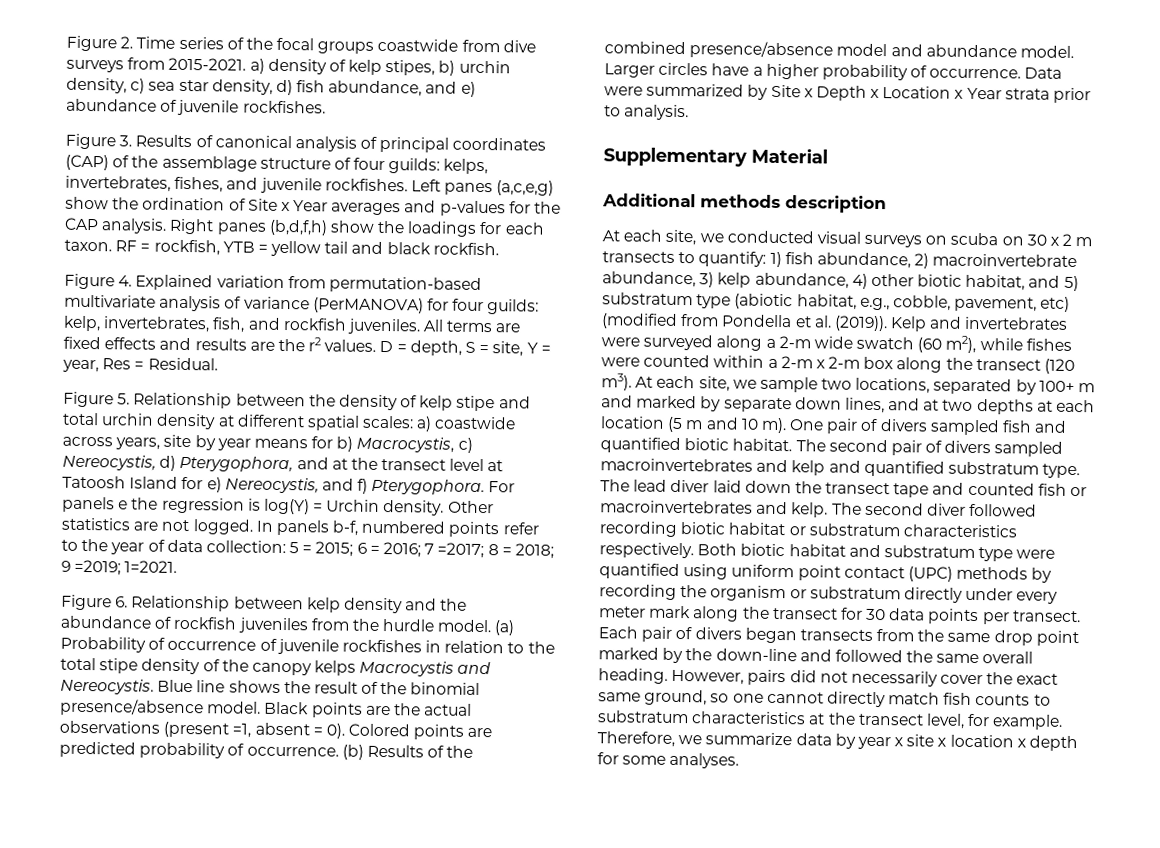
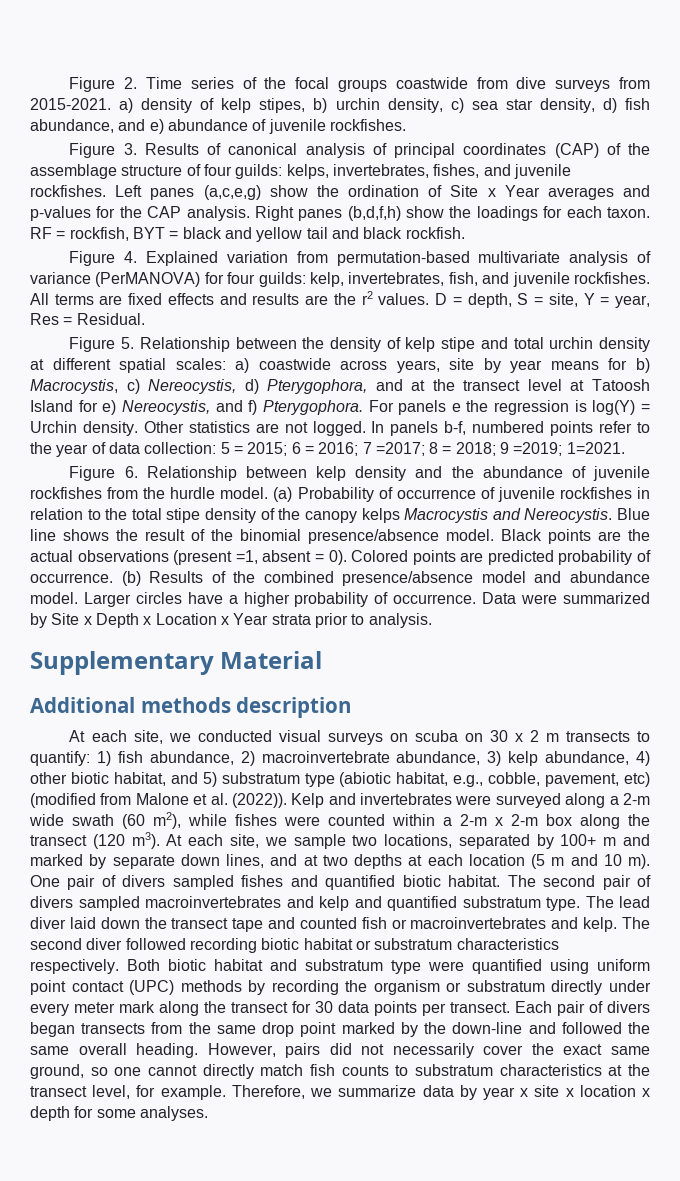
- RF = rockfish, YTB = yellow tail and black rockfish.
+ RF = rockfish, BYT = black and yellow tail and black rockfish.
- Figure 4. Explained variation from permutation-based multivariate analysis of variance (PerMANOVA) for four guilds: kelp, invertebrates, fish, and rockfish juveniles.
+ Figure 4. Explained variation from permutation-based multivariate analysis of variance (PerMANOVA) for four guilds: kelp, invertebrates, fish, and juvenile rockfishes.
- Figure 6. Relationship between kelp density and the abundance of rockfish juveniles from the hurdle model.
+ Figure 6. Relationship between kelp density and the abundance of juvenile rockfishes from the hurdle model.
- At each site, we conducted visual surveys on scuba on 30 x 2 m transects to quantify: 1) fish abundance, 2) macroinvertebrate abundance, 3) kelp abundance, 4) other biotic habitat, and 5) substratum type (abiotic habitat, e.g., cobble, pavement, etc) (modified from Pondella et al. (2019)).
+ At each site, we conducted visual surveys on scuba on 30 x 2 m transects to quantify: 1) fish abundance, 2) macroinvertebrate abundance, 3) kelp abundance, 4) other biotic habitat, and 5) substratum type (abiotic habitat, e.g., cobble, pavement, etc) (modified from Malone et al. (2022)).
- Kelp and invertebrates were surveyed along a 2-m wide swatch (60 m2), while fishes were counted within a 2-m x 2-m box along the transect (120 m3).
+ Kelp and invertebrates were surveyed along a 2-m wide swath (60 m2), while fishes were counted within a 2-m x 2-m box along the transect (120 m3).
- One pair of divers sampled fish and quantified biotic habitat.
+ One pair of divers sampled fishes and quantified biotic habitat.

